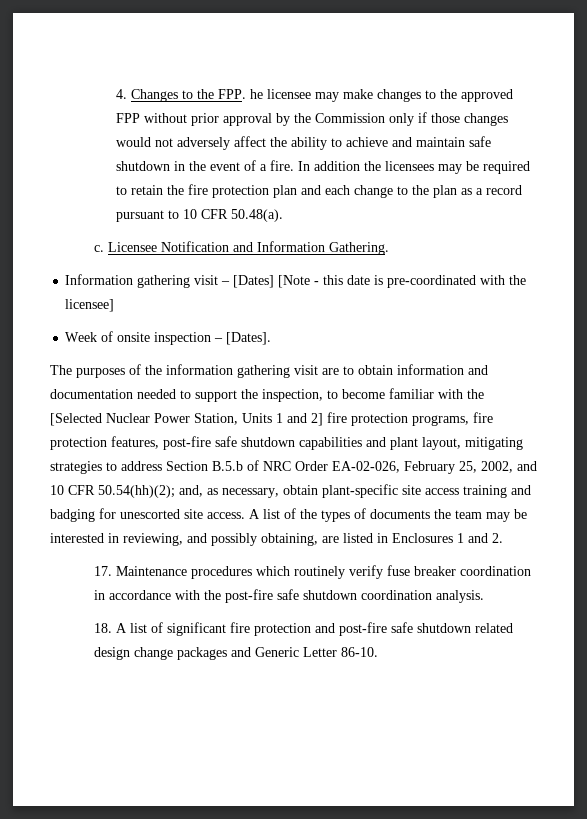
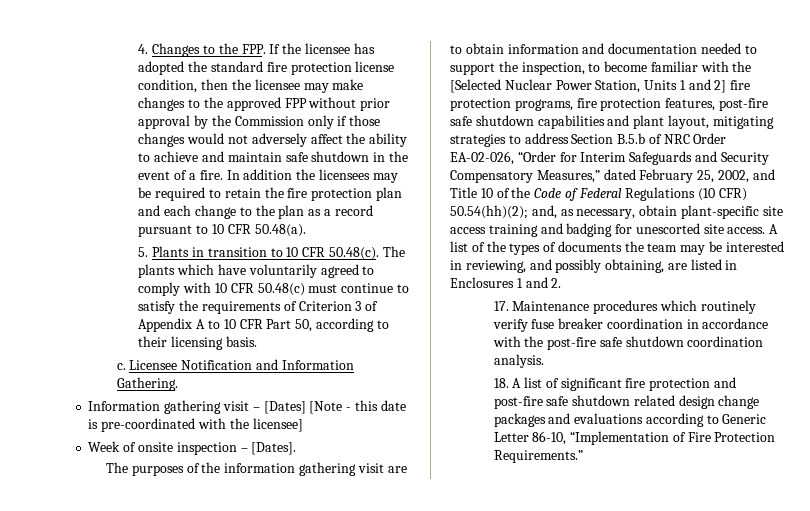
- 4. Changes to the FPP. he licensee may make changes to the approved FPP without prior approval by the Commission only if those changes would not adversely affect the ability to achieve and maintain safe shutdown in the event of a fire.
+ 4. Changes to the FPP. If the licensee has adopted the standard fire protection license condition, then the licensee may make changes to the approved FPP without prior approval by the Commission only if those changes would not adversely affect the ability to achieve and maintain safe shutdown in the event of a fire.
+ 5. Plants in transition to 10 CFR 50.48(c). The plants which have voluntarily agreed to comply with 10 CFR 50.48(c) must continue to satisfy the requirements of Criterion 3 of Appendix A to 10 CFR Part 50, according to their licensing basis.
- The purposes of the information gathering visit are to obtain information and documentation needed to support the inspection, to become familiar with the [Selected Nuclear Power Station, Units 1 and 2] fire protection programs, fire protection features, post-fire safe shutdown capabilities and plant layout, mitigating strategies to address Section B.5.b of NRC Order EA-02-026, February 25, 2002, and 10 CFR 50.54(hh)(2);
+ The purposes of the information gathering visit are to obtain information and documentation needed to support the inspection, to become familiar with the [Selected Nuclear Power Station, Units 1 and 2] fire protection programs, fire protection features, post-fire safe shutdown capabilities and plant layout, mitigating strategies to address Section B.5.b of NRC Order EA-02-026, “Order for Interim Safeguards and Security Compensatory Measures,” dated February 25, 2002, and Title 10 of the Code of Federal Regulations (10 CFR) 50.54(hh)(2);
- 18. A list of significant fire protection and post-fire safe shutdown related design change packages and Generic Letter 86-10.
+ 18. A list of significant fire protection and post-fire safe shutdown related design change packages and evaluations according to Generic Letter 86-10, “Implementation of Fire Protection Requirements.”

